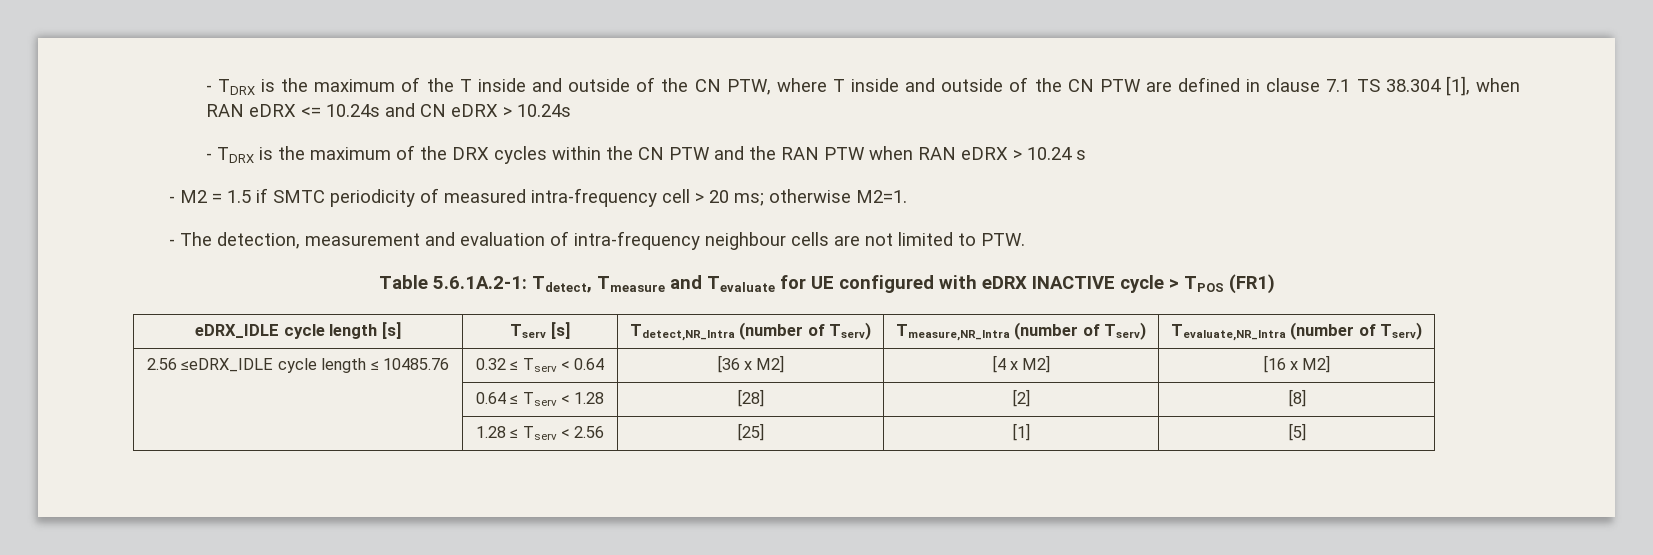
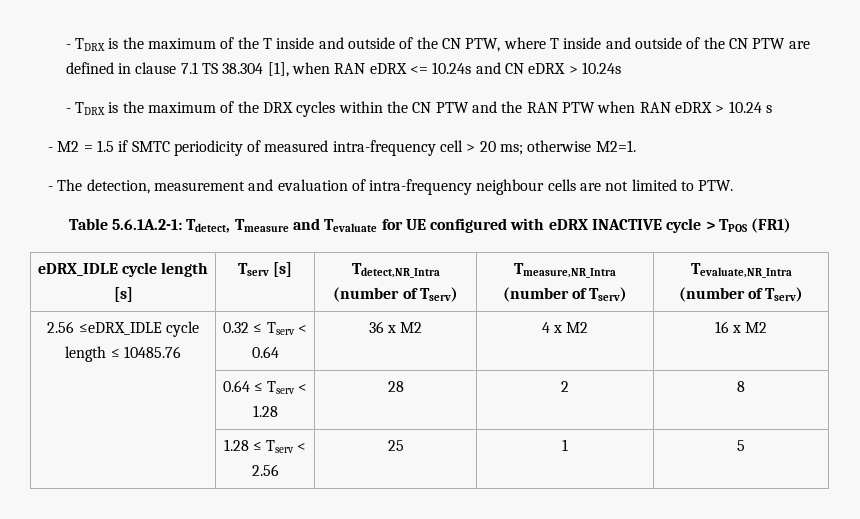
- 2.56 ≤eDRX_IDLE cycle length ≤ 10485.76 | 0.32 ≤ Tserv < 0.64 | [36 x M2] | [4 x M2] | [16 x M2]
+ 2.56 ≤eDRX_IDLE cycle length ≤ 10485.76 | 0.32 ≤ Tserv < 0.64 | 36 x M2 | 4 x M2 | 16 x M2
- | 0.64 ≤ Tserv < 1.28 | [28] | [2] | [8]
+ | 0.64 ≤ Tserv < 1.28 | 28 | 2 | 8
- | 1.28 ≤ Tserv < 2.56 | [25] | [1] | [5]
+ | 1.28 ≤ Tserv < 2.56 | 25 | 1 | 5

